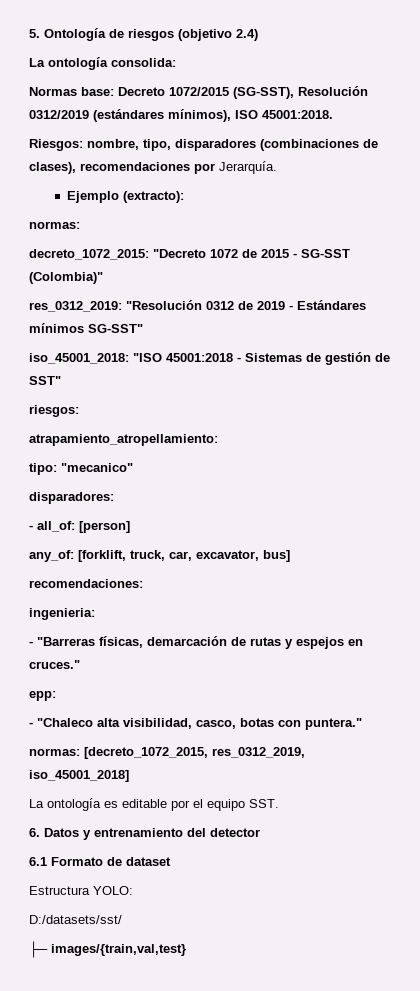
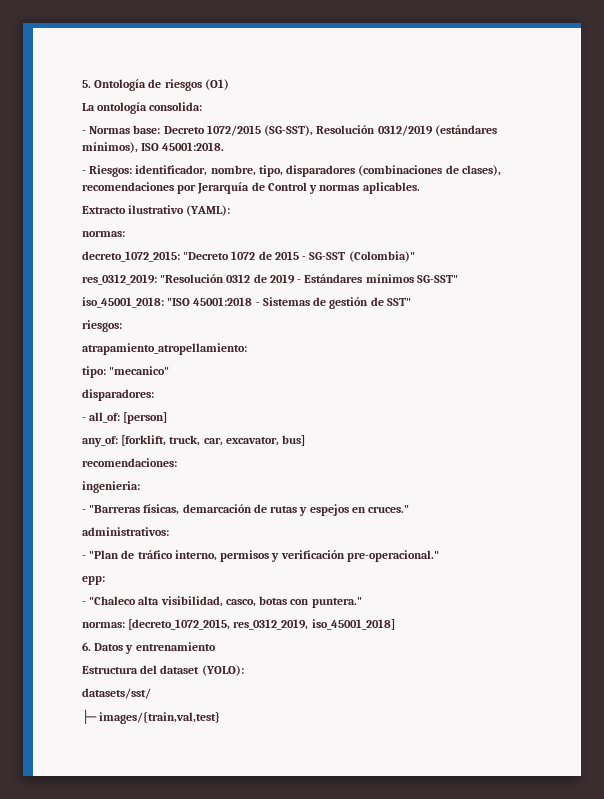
- 5. Ontología de riesgos (objetivo 2.4)
+ 5. Ontología de riesgos (O1)
- Normas base: Decreto 1072/2015 (SG-SST), Resolución 0312/2019 (estándares mínimos), ISO 45001:2018.
+ - Normas base: Decreto 1072/2015 (SG-SST), Resolución 0312/2019 (estándares mínimos), ISO 45001:2018.
- Riesgos: nombre, tipo, disparadores (combinaciones de clases), recomendaciones por Jerarquía.
- Ejemplo (extracto):
+ - Riesgos: identificador, nombre, tipo, disparadores (combinaciones de clases), recomendaciones por Jerarquía de Control y normas aplicables.
+ Extracto ilustrativo (YAML):
+ administrativos:
+ - "Plan de tráfico interno, permisos y verificación pre-operacional."
- La ontología es editable por el equipo SST.
- 6. Datos y entrenamiento del detector
- 6.1 Formato de dataset
- Estructura YOLO:
- D:/datasets/sst/
+ 6. Datos y entrenamiento
+ Estructura del dataset (YOLO):
+ datasets/sst/

